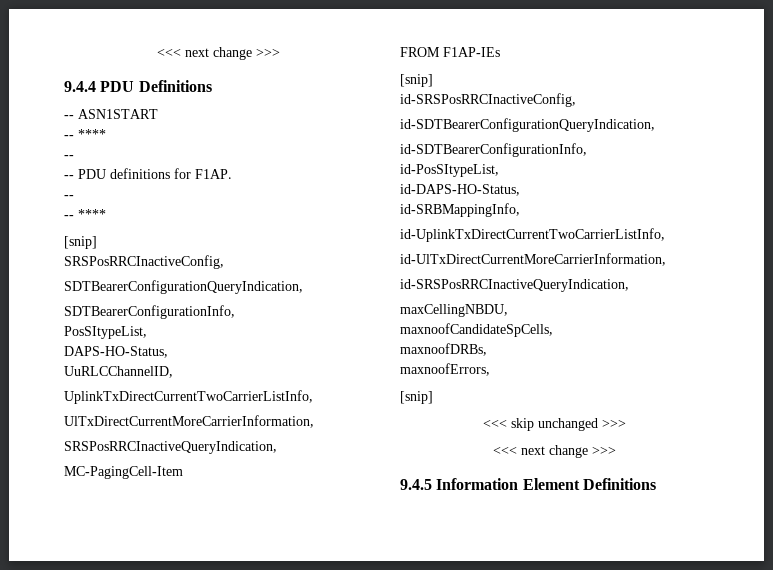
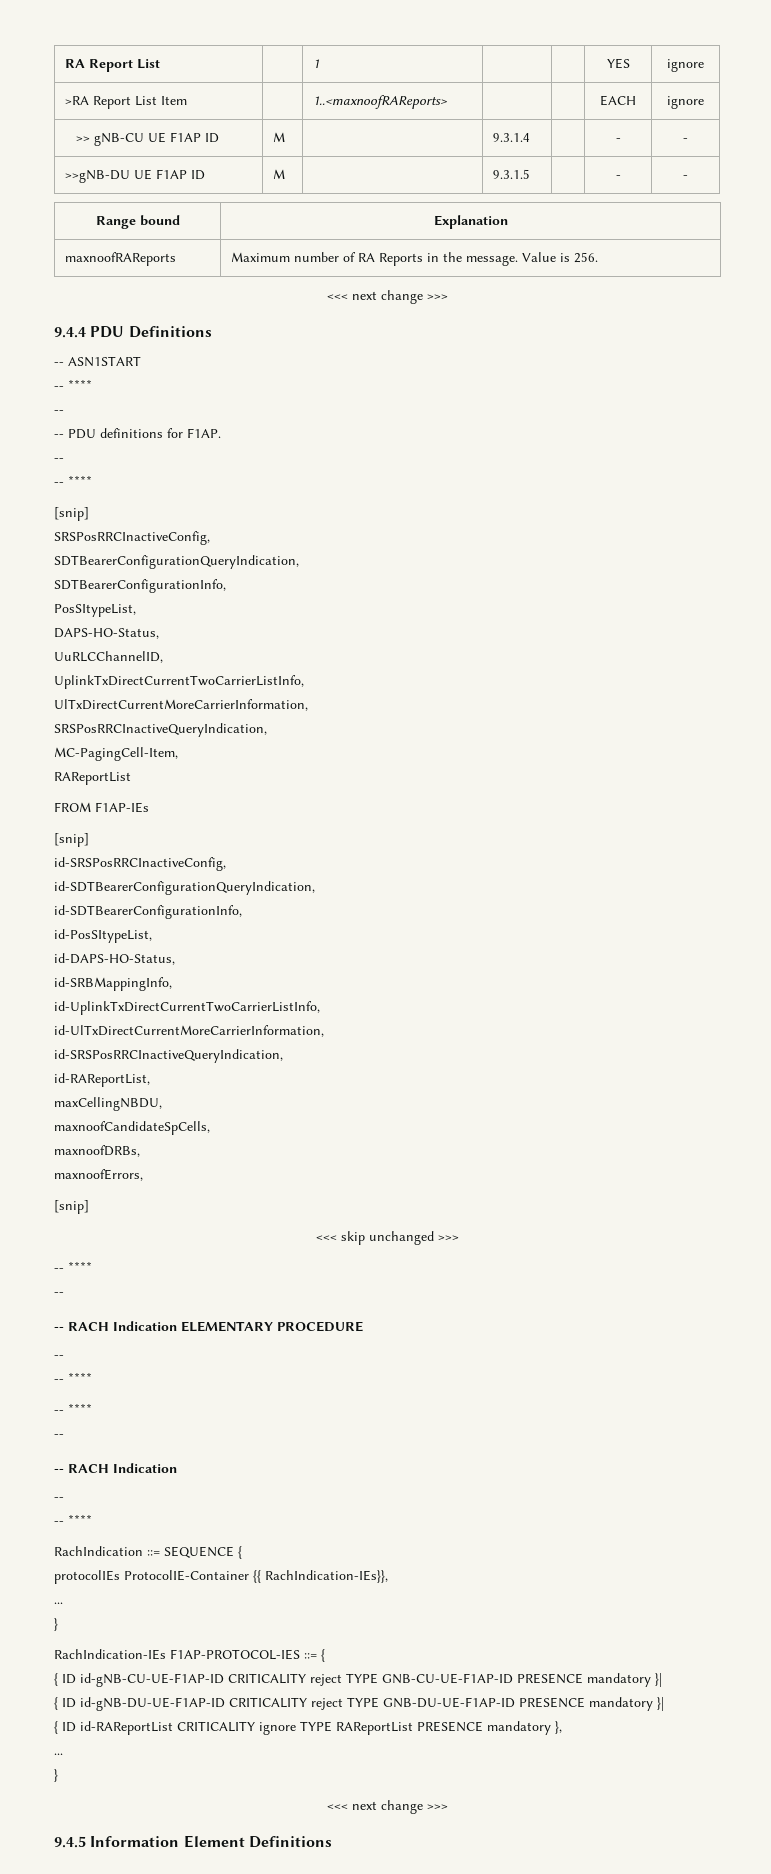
+ RA Report List | | 1 | | | YES | ignore
+ >RA Report List Item | | 1..<maxnoofRAReports> | | | EACH | ignore
+ >> gNB-CU UE F1AP ID | M | | 9.3.1.4 | | - | -
+ >>gNB-DU UE F1AP ID | M | | 9.3.1.5 | | - | -
+ Range bound | Explanation
+ maxnoofRAReports | Maximum number of RA Reports in the message. Value is 256.
- MC-PagingCell-Item
+ MC-PagingCell-Item,
+ RAReportList
+ id-RAReportList,
  <<< skip unchanged >>>
+ -- ****
+ --
+ -- RACH Indication ELEMENTARY PROCEDURE
+ --
+ -- ****
+ -- ****
+ --
+ -- RACH Indication
+ --
+ -- ****
+ RachIndication ::= SEQUENCE {
+ protocolIEs ProtocolIE-Container {{ RachIndication-IEs}},
+ ...
+ }
+ RachIndication-IEs F1AP-PROTOCOL-IES ::= {
+ { ID id-gNB-CU-UE-F1AP-ID CRITICALITY reject TYPE GNB-CU-UE-F1AP-ID PRESENCE mandatory }|
+ { ID id-gNB-DU-UE-F1AP-ID CRITICALITY reject TYPE GNB-DU-UE-F1AP-ID PRESENCE mandatory }|
+ { ID id-RAReportList CRITICALITY ignore TYPE RAReportList PRESENCE mandatory },
+ ...
+ }

